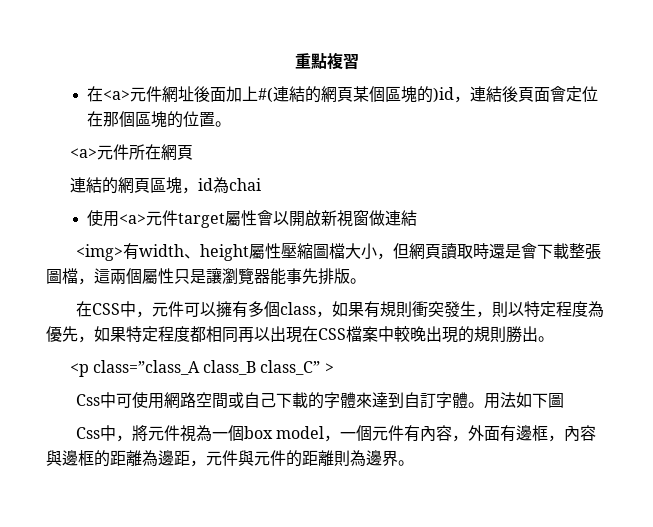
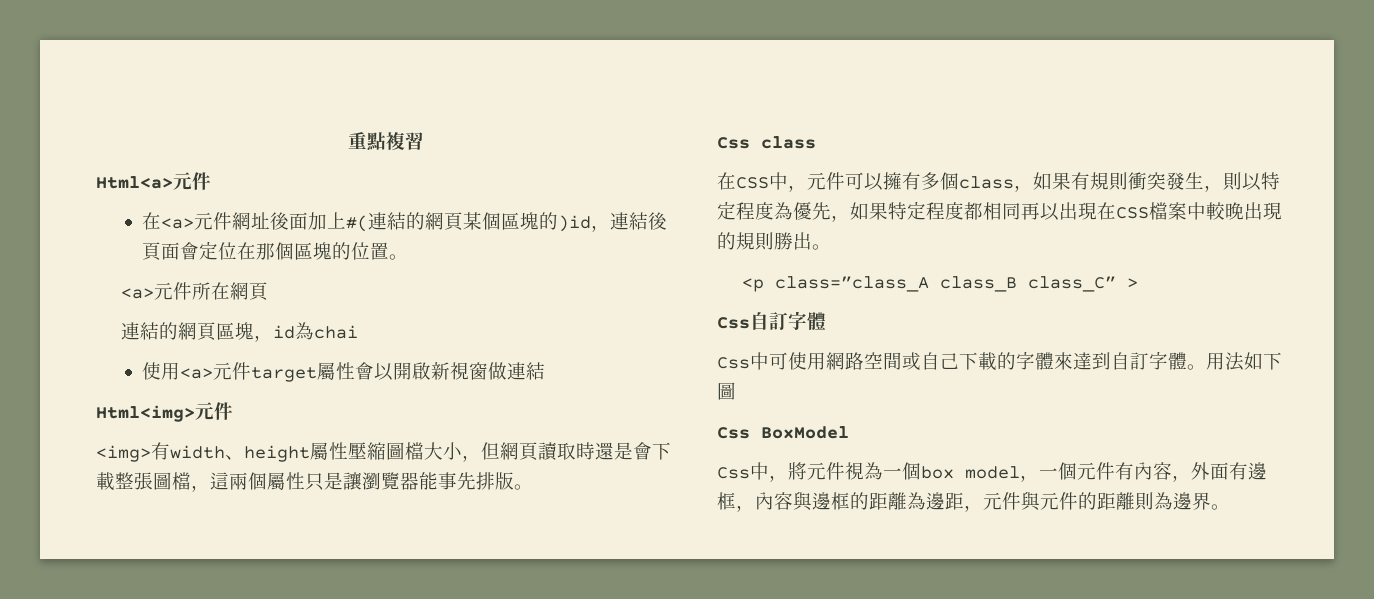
+ Html<a>元件
+ Html<img>元件
+ Css class
+ Css自訂字體
+ Css BoxModel

